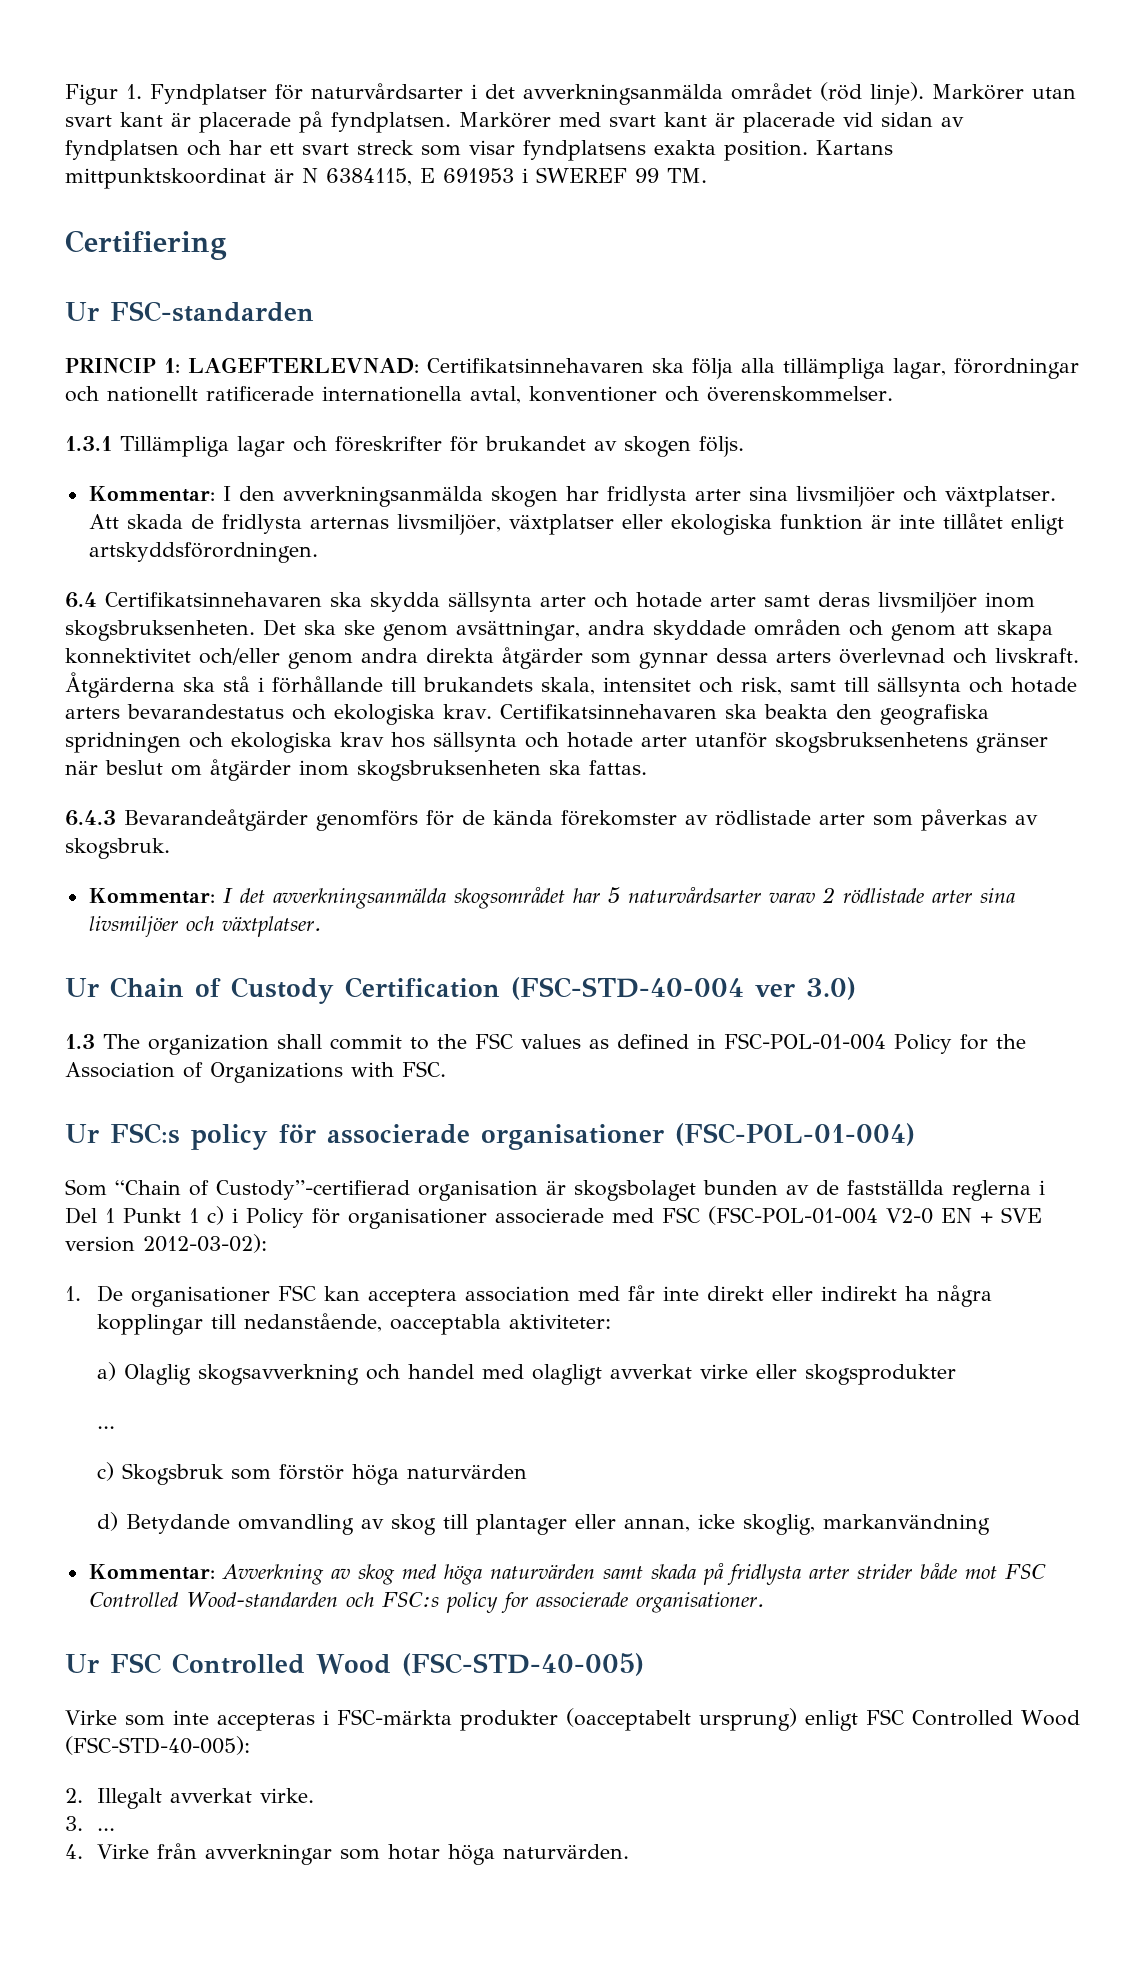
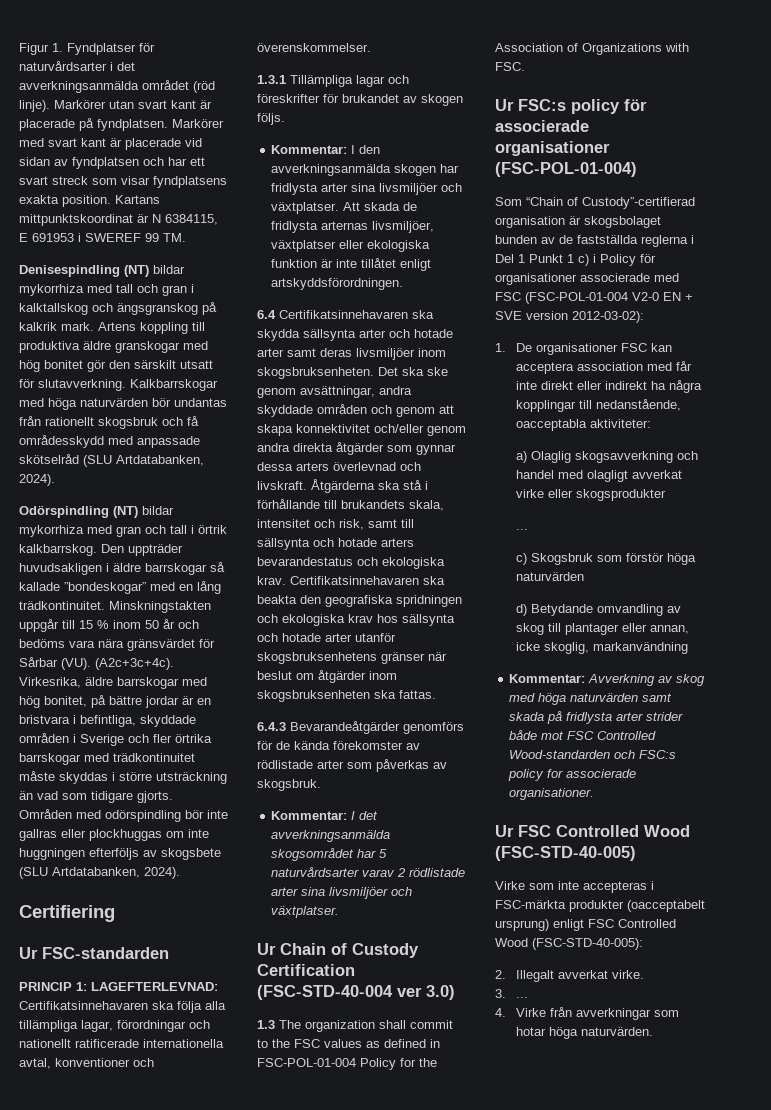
+ Denisespindling (NT) bildar mykorrhiza med tall och gran i kalktallskog och ängsgranskog på kalkrik mark. Artens koppling till produktiva äldre granskogar med hög bonitet gör den särskilt utsatt för slutavverkning. Kalkbarrskogar med höga naturvärden bör undantas från rationellt skogsbruk och få områdesskydd med anpassade skötselråd (SLU Artdatabanken, 2024).
+ Odörspindling (NT) bildar mykorrhiza med gran och tall i örtrik kalkbarrskog. Den uppträder huvudsakligen i äldre barrskogar så kallade ”bondeskogar” med en lång trädkontinuitet. Minskningstakten uppgår till 15 % inom 50 år och bedöms vara nära gränsvärdet för Sårbar (VU). (A2c+3c+4c). Virkesrika, äldre barrskogar med hög bonitet, på bättre jordar är en bristvara i befintliga, skyddade områden i Sverige och fler örtrika barrskogar med trädkontinuitet måste skyddas i större utsträckning än vad som tidigare gjorts. Områden med odörspindling bör inte gallras eller plockhuggas om inte huggningen efterföljs av skogsbete (SLU Artdatabanken, 2024).

